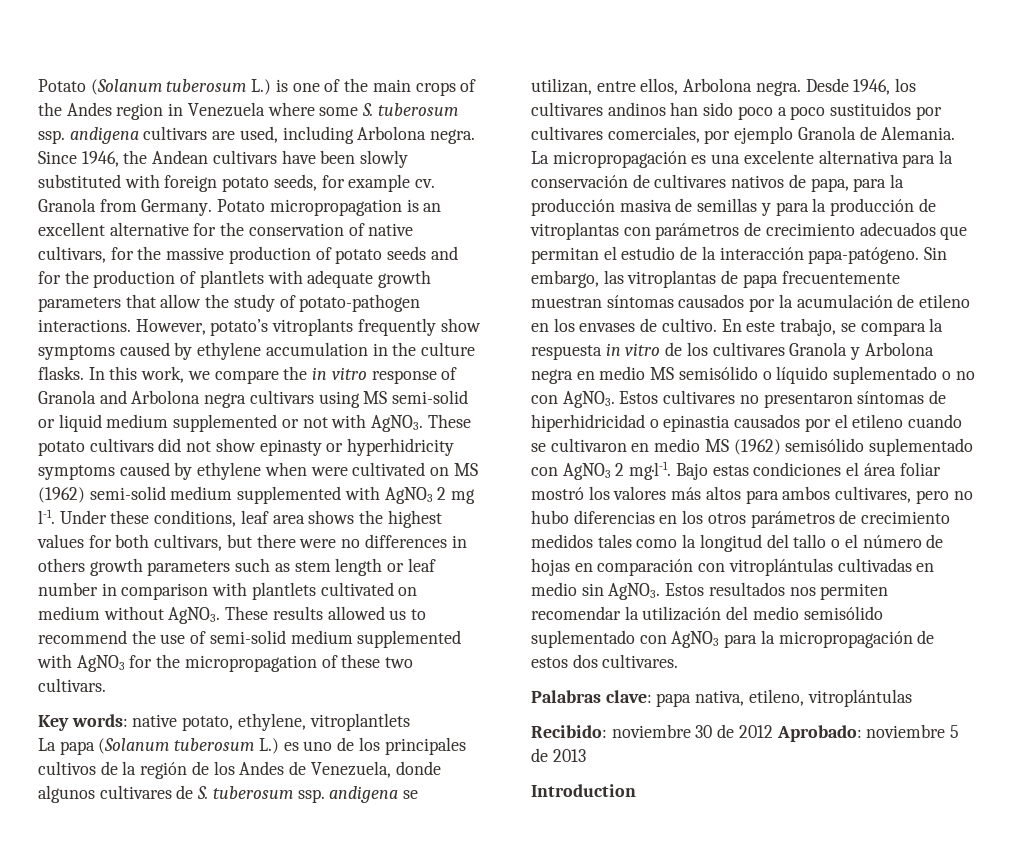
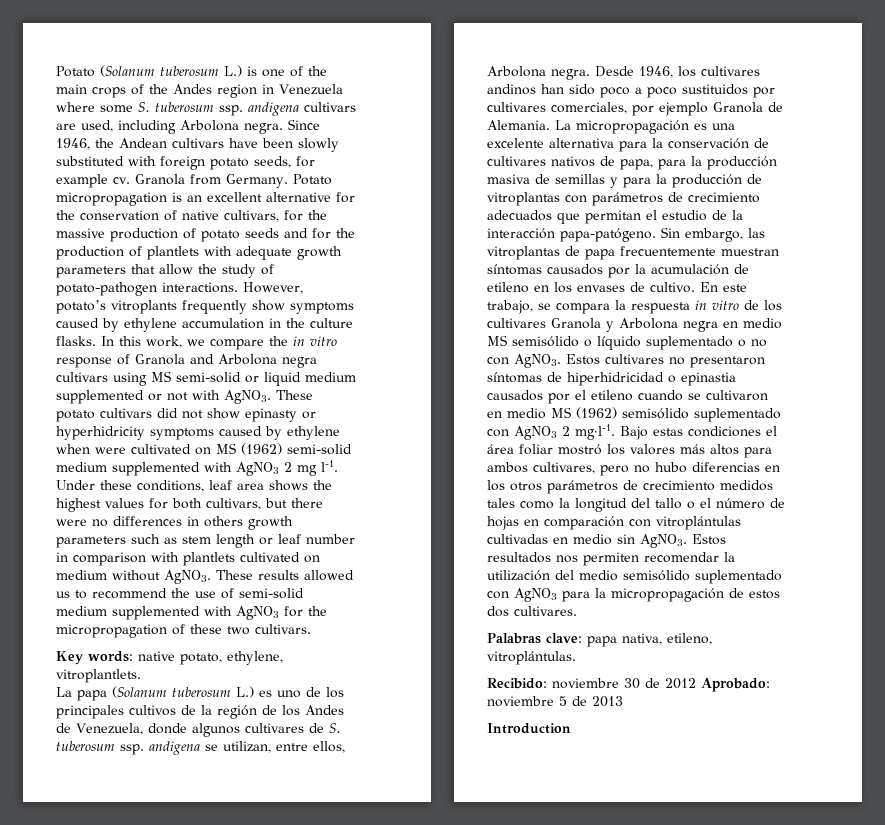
- Key words: native potato, ethylene, vitroplantlets
+ Key words: native potato, ethylene, vitroplantlets.
- Palabras clave: papa nativa, etileno, vitroplántulas
+ Palabras clave: papa nativa, etileno, vitroplántulas.

